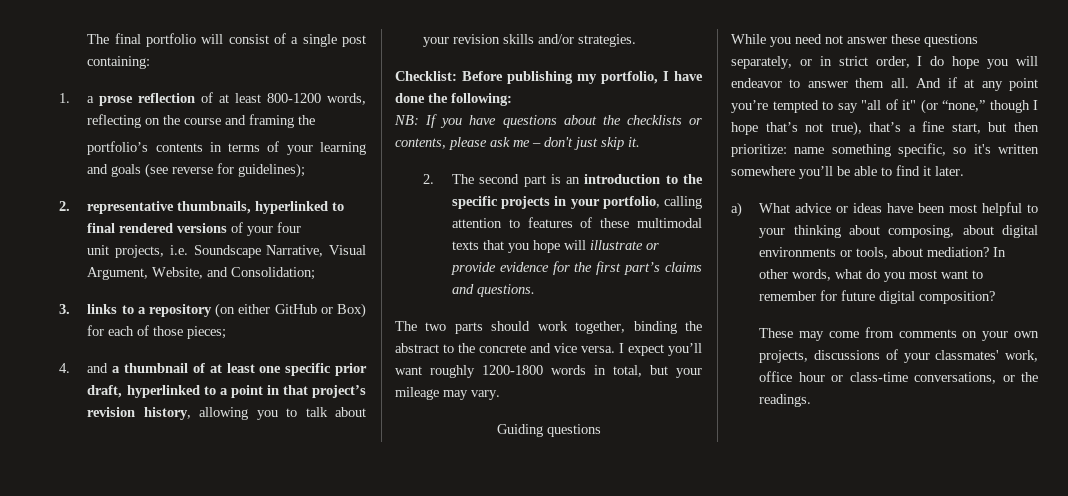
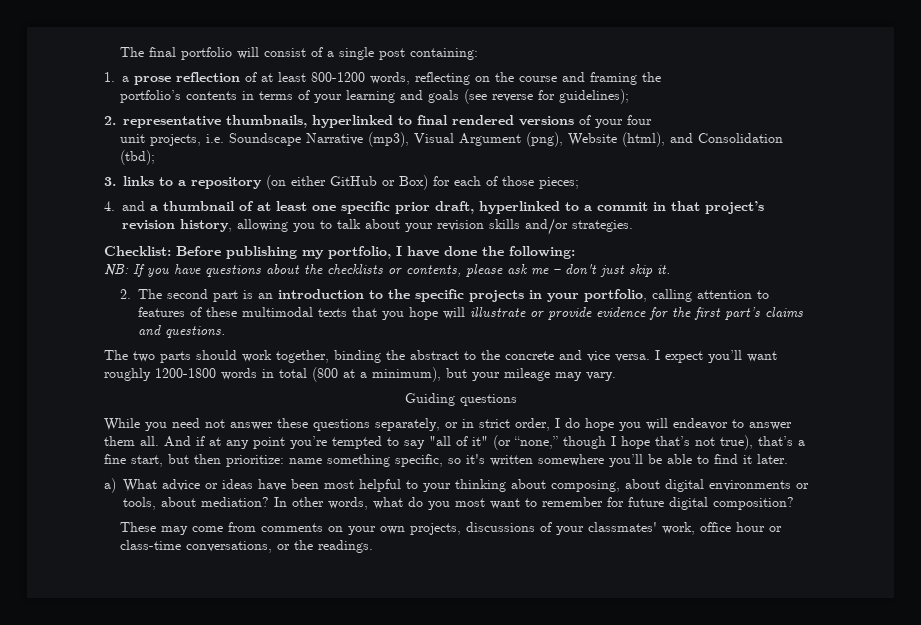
- unit projects, i.e. Soundscape Narrative, Visual Argument, Website, and Consolidation;
+ unit projects, i.e. Soundscape Narrative (mp3), Visual Argument (png), Website (html), and Consolidation (tbd);
- 4. and a thumbnail of at least one specific prior draft, hyperlinked to a point in that project’s revision history, allowing you to talk about your revision skills and/or strategies.
+ 4. and a thumbnail of at least one specific prior draft, hyperlinked to a commit in that project’s revision history, allowing you to talk about your revision skills and/or strategies.
- I expect you’ll want roughly 1200-1800 words in total, but your mileage may vary.
+ I expect you’ll want roughly 1200-1800 words in total (800 at a minimum), but your mileage may vary.

